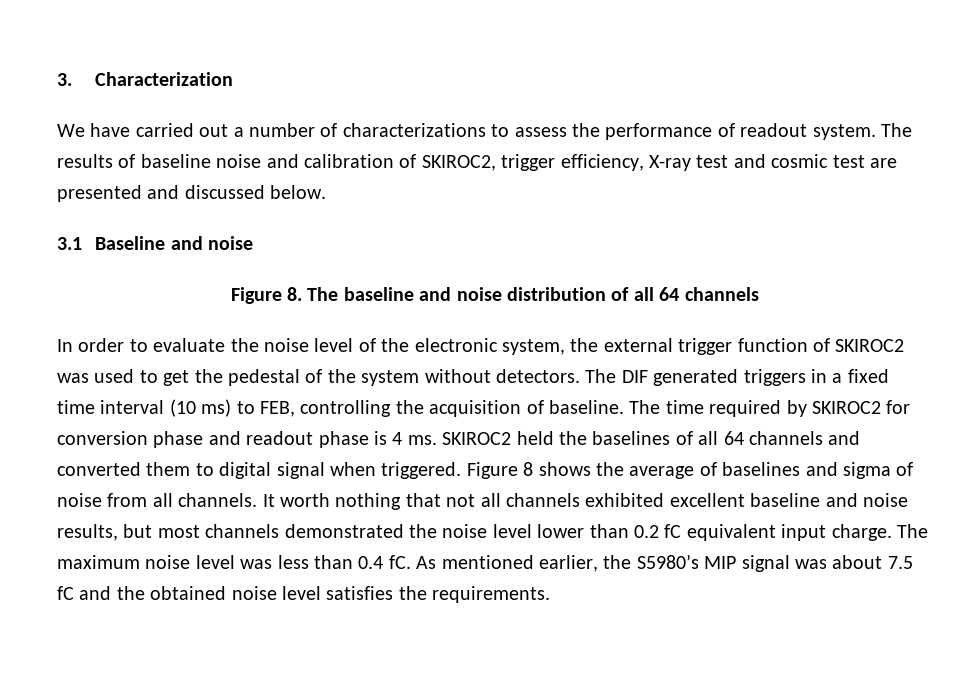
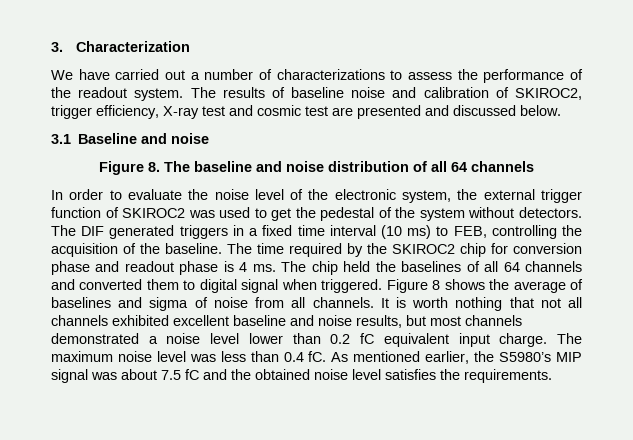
- We have carried out a number of characterizations to assess the performance of readout system.
+ We have carried out a number of characterizations to assess the performance of the readout system.
- The DIF generated triggers in a fixed time interval (10 ms) to FEB, controlling the acquisition of baseline.
+ The DIF generated triggers in a fixed time interval (10 ms) to FEB, controlling the acquisition of the baseline.
- The time required by SKIROC2 for conversion phase and readout phase is 4 ms.
+ The time required by the SKIROC2 chip for conversion phase and readout phase is 4 ms.
- SKIROC2 held the baselines of all 64 channels and converted them to digital signal when triggered.
+ The chip held the baselines of all 64 channels and converted them to digital signal when triggered.
- It worth nothing that not all channels exhibited excellent baseline and noise results, but most channels demonstrated the noise level lower than 0.2 fC equivalent input charge.
+ It is worth nothing that not all channels exhibited excellent baseline and noise results, but most channels demonstrated a noise level lower than 0.2 fC equivalent input charge.

